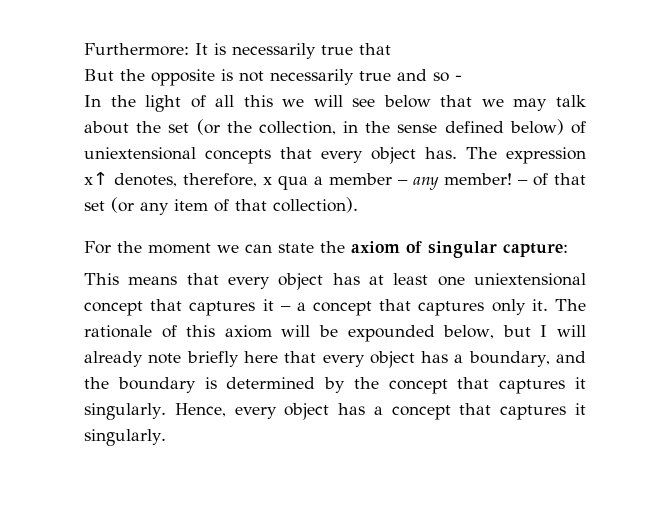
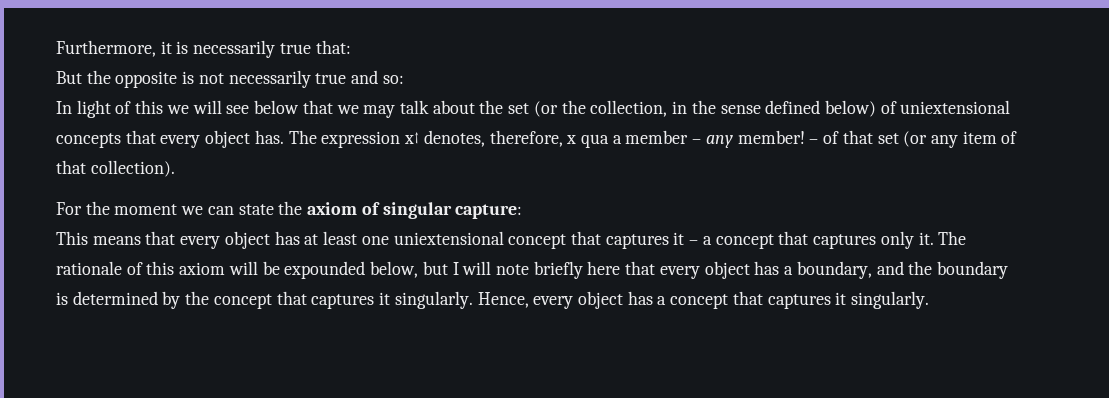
- Furthermore: It is necessarily true that
+ Furthermore, it is necessarily true that:
- But the opposite is not necessarily true and so -
+ But the opposite is not necessarily true and so:
- In the light of all this we will see below that we may talk about the set (or the collection, in the sense defined below) of uniextensional concepts that every object has.
+ In light of this we will see below that we may talk about the set (or the collection, in the sense defined below) of uniextensional concepts that every object has.
- The rationale of this axiom will be expounded below, but I will already note briefly here that every object has a boundary, and the boundary is determined by the concept that captures it singularly.
+ The rationale of this axiom will be expounded below, but I will note briefly here that every object has a boundary, and the boundary is determined by the concept that captures it singularly.

